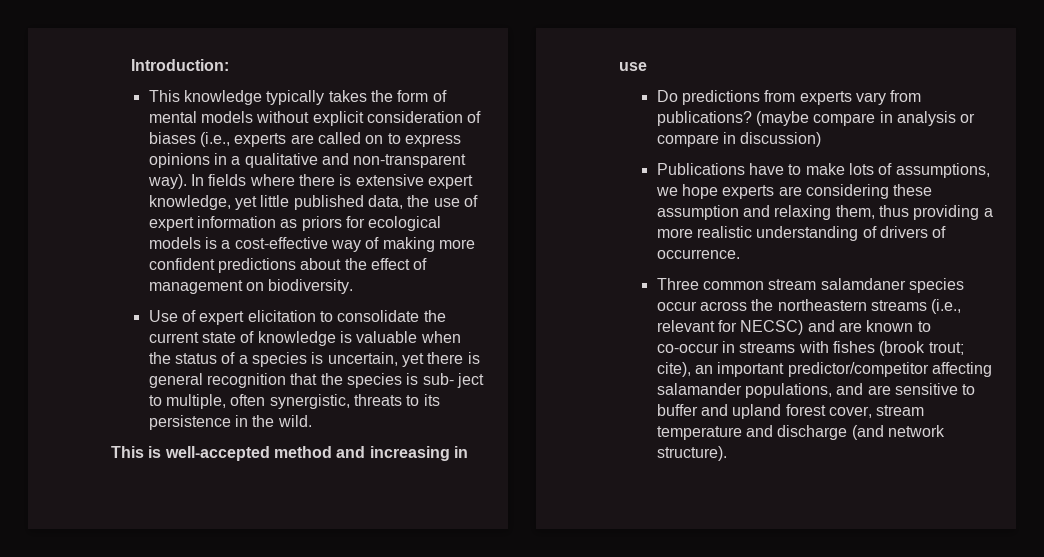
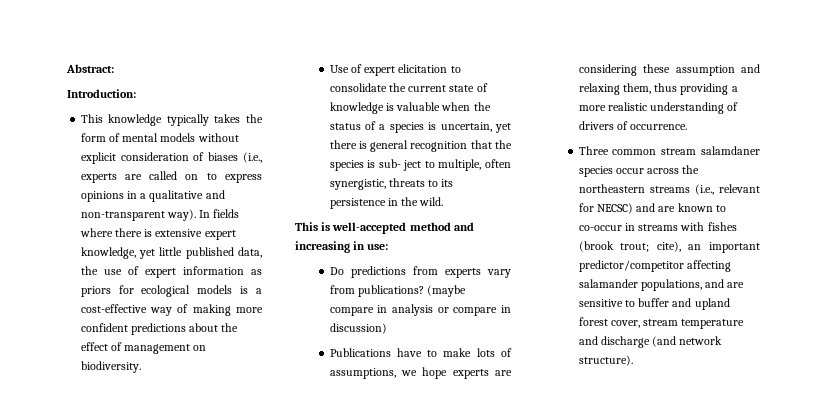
+ Abstract:
- This is well-accepted method and increasing in use
+ This is well-accepted method and increasing in use:

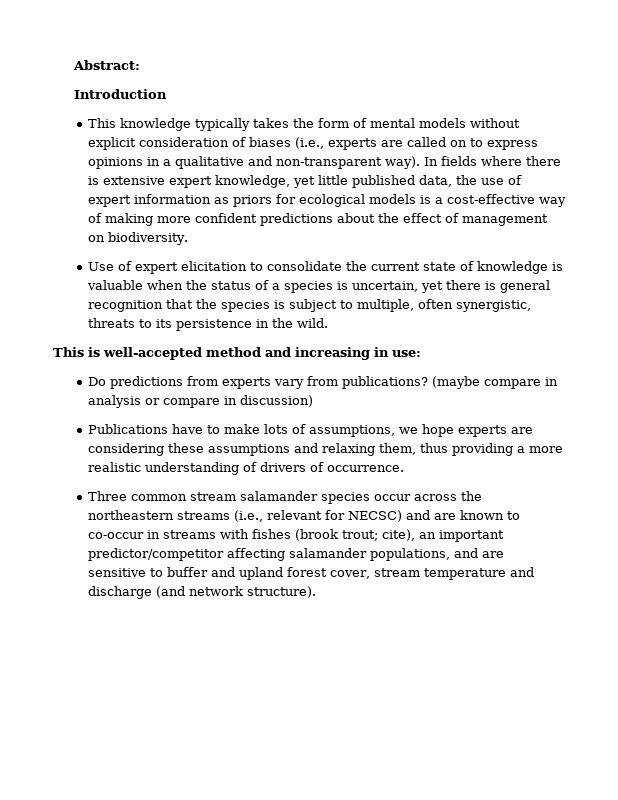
- Introduction:
+ Introduction
- Use of expert elicitation to consolidate the current state of knowledge is valuable when the status of a species is uncertain, yet there is general recognition that the species is sub- ject to multiple, often synergistic, threats to its persistence in the wild.
+ Use of expert elicitation to consolidate the current state of knowledge is valuable when the status of a species is uncertain, yet there is general recognition that the species is subject to multiple, often synergistic, threats to its persistence in the wild.
- Publications have to make lots of assumptions, we hope experts are considering these assumption and relaxing them, thus providing a more realistic understanding of drivers of occurrence.
+ Publications have to make lots of assumptions, we hope experts are considering these assumptions and relaxing them, thus providing a more realistic understanding of drivers of occurrence.
- Three common stream salamdaner species occur across the northeastern streams (i.e., relevant for NECSC) and are known to co-occur in streams with fishes (brook trout; cite), an important predictor/competitor affecting salamander populations, and are sensitive to buffer and upland forest cover, stream temperature and discharge (and network structure).
+ Three common stream salamander species occur across the northeastern streams (i.e., relevant for NECSC) and are known to co-occur in streams with fishes (brook trout; cite), an important predictor/competitor affecting salamander populations, and are sensitive to buffer and upland forest cover, stream temperature and discharge (and network structure).

